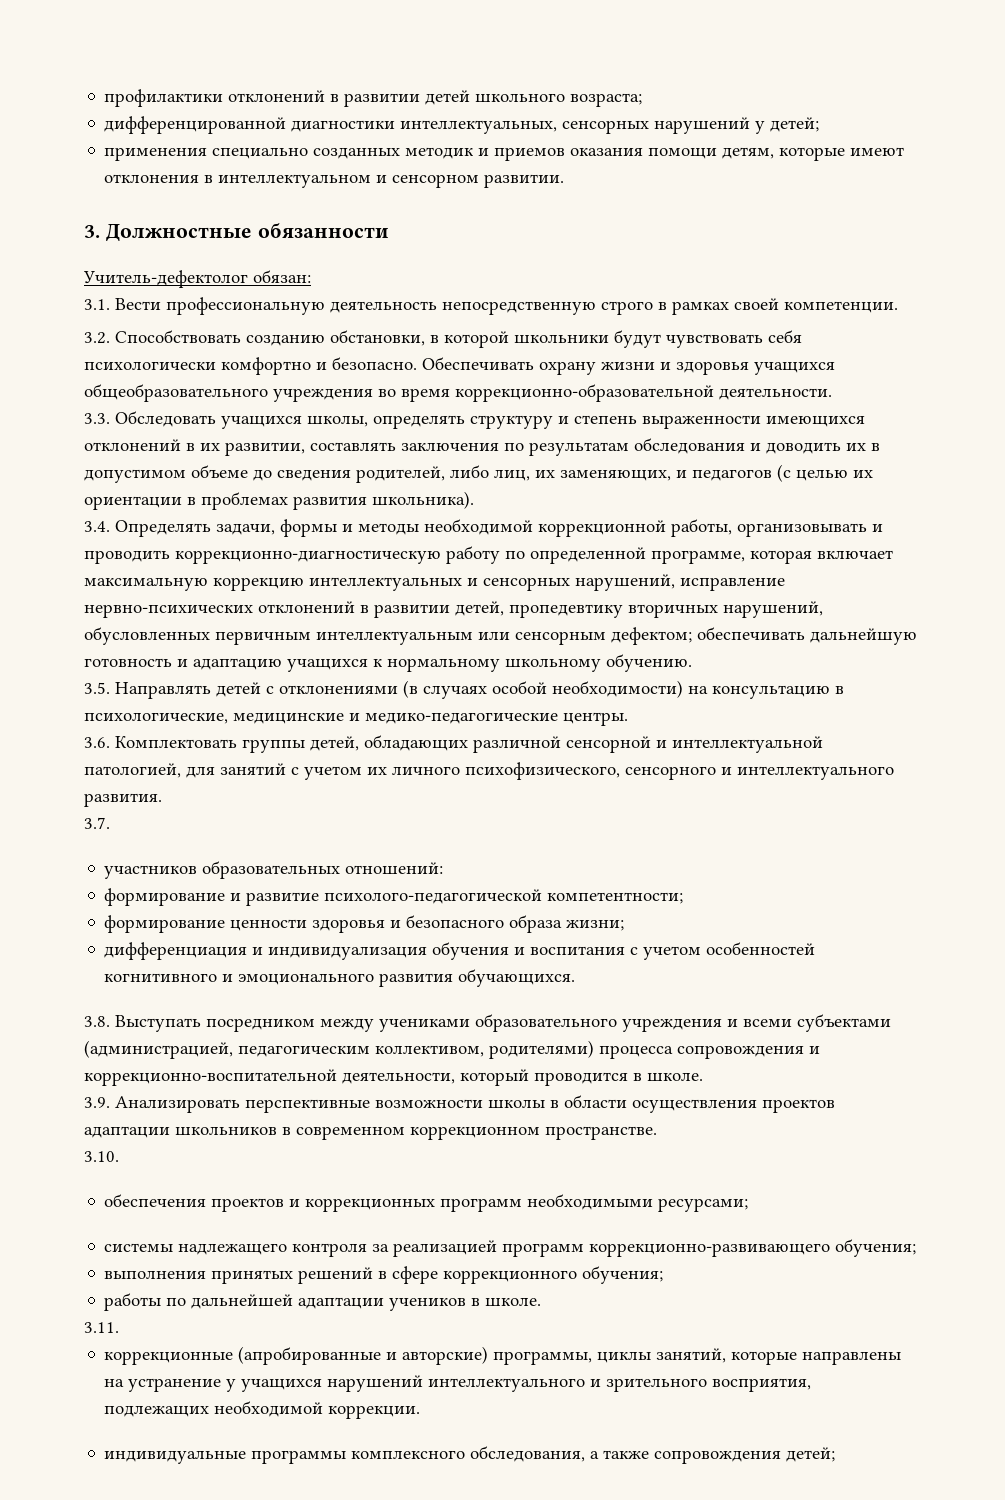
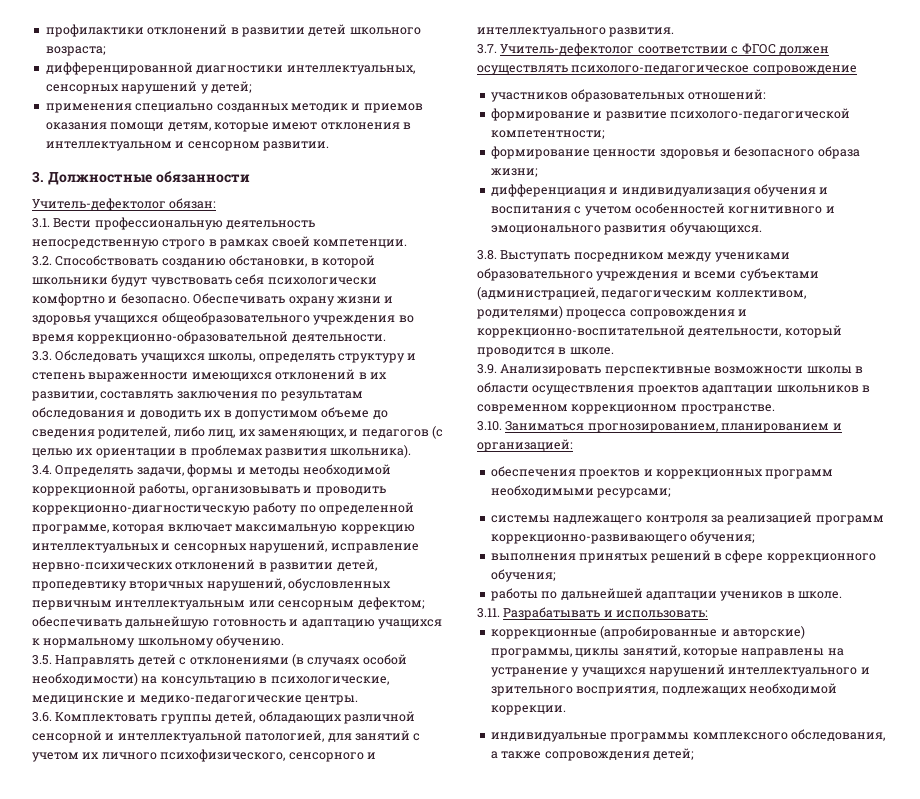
- 3.7.
+ 3.7. Учитель-дефектолог соответствии с ФГОС должен осуществлять психолого-педагогическое сопровождение
- 3.10.
+ 3.10. Заниматься прогнозированием, планированием и организацией:
- 3.11.
+ 3.11. Разрабатывать и использовать:

